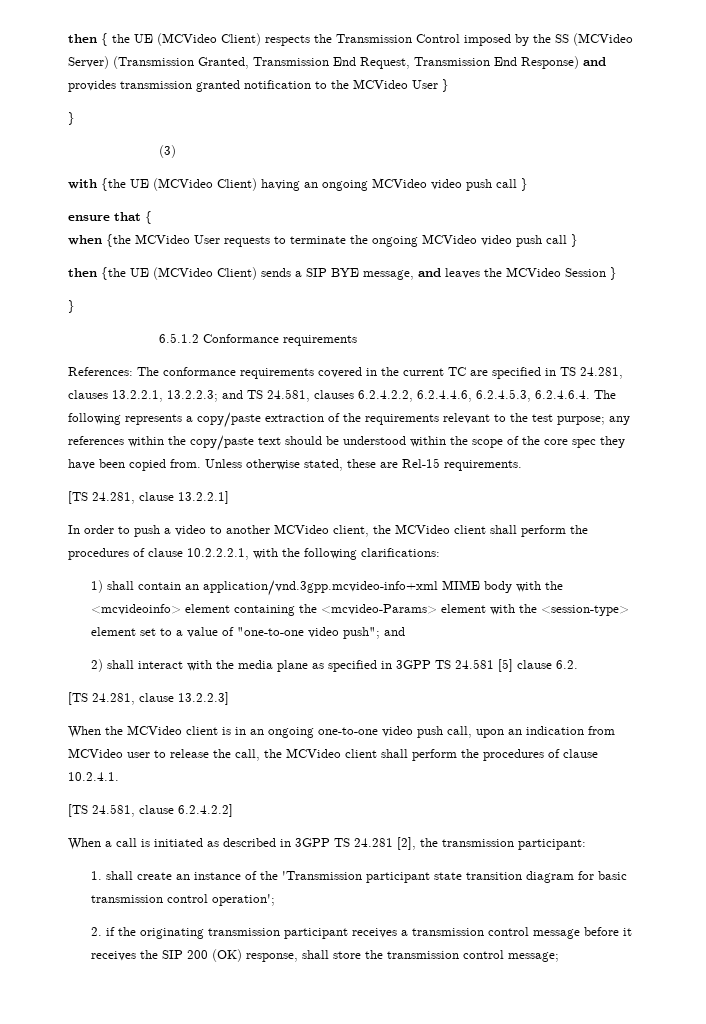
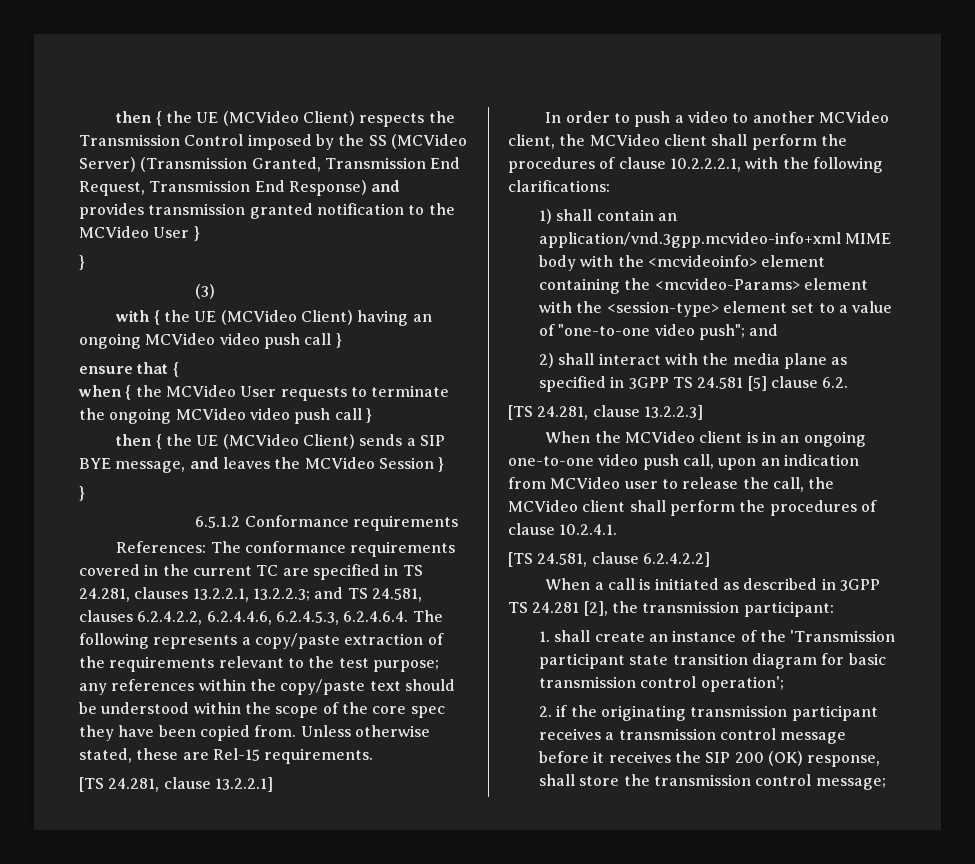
- with {the UE (MCVideo Client) having an ongoing MCVideo video push call }
+ with { the UE (MCVideo Client) having an ongoing MCVideo video push call }
- when {the MCVideo User requests to terminate the ongoing MCVideo video push call }
+ when { the MCVideo User requests to terminate the ongoing MCVideo video push call }
- then {the UE (MCVideo Client) sends a SIP BYE message, and leaves the MCVideo Session }
+ then { the UE (MCVideo Client) sends a SIP BYE message, and leaves the MCVideo Session }

